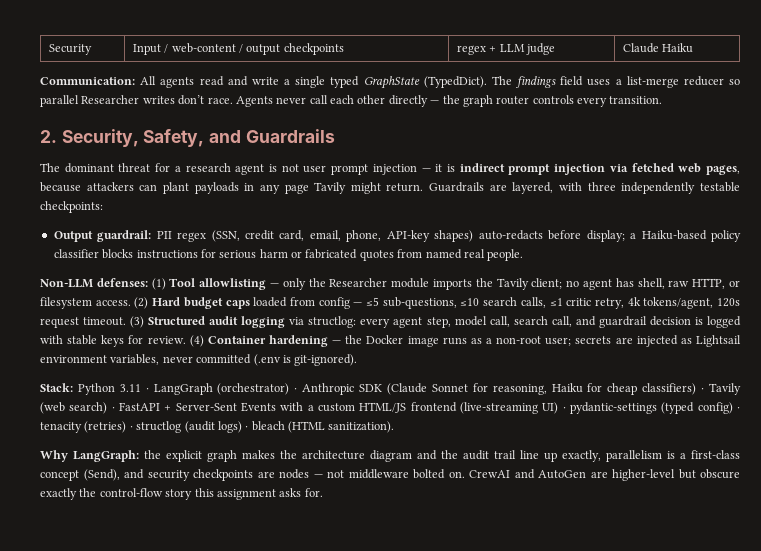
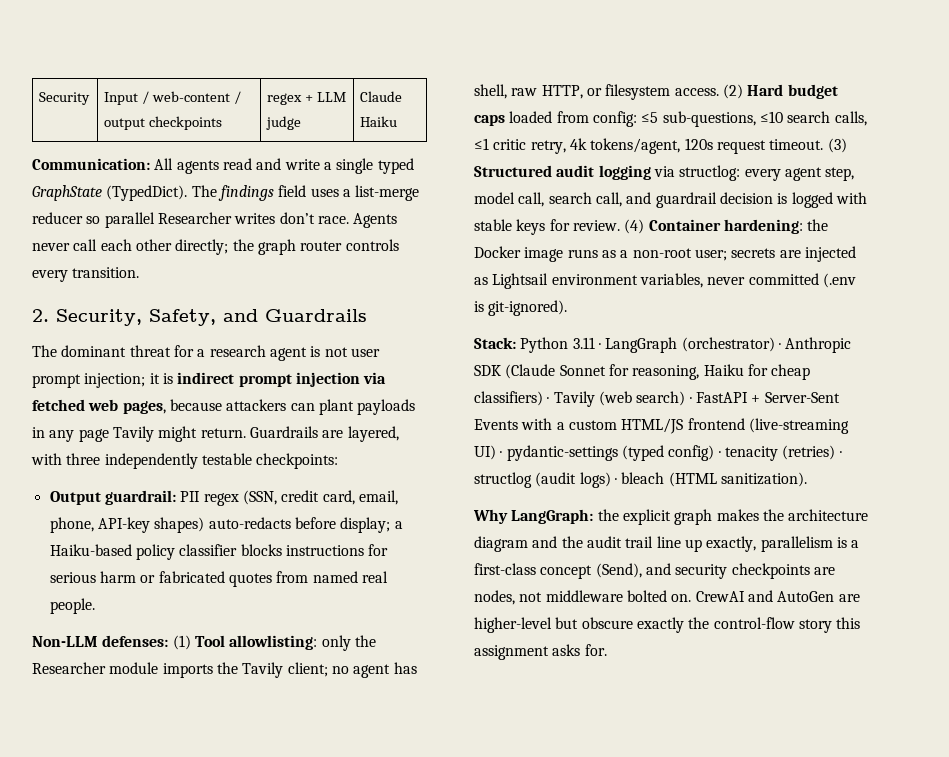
- Agents never call each other directly — the graph router controls every transition.
+ Agents never call each other directly; the graph router controls every transition.
- The dominant threat for a research agent is not user prompt injection — it is indirect prompt injection via fetched web pages, because attackers can plant payloads in any page Tavily might return.
+ The dominant threat for a research agent is not user prompt injection; it is indirect prompt injection via fetched web pages, because attackers can plant payloads in any page Tavily might return.
- Non-LLM defenses: (1) Tool allowlisting — only the Researcher module imports the Tavily client; no agent has shell, raw HTTP, or filesystem access.
+ Non-LLM defenses: (1) Tool allowlisting: only the Researcher module imports the Tavily client; no agent has shell, raw HTTP, or filesystem access.
- (2) Hard budget caps loaded from config — ≤5 sub-questions, ≤10 search calls, ≤1 critic retry, 4k tokens/agent, 120s request timeout.
+ (2) Hard budget caps loaded from config: ≤5 sub-questions, ≤10 search calls, ≤1 critic retry, 4k tokens/agent, 120s request timeout.
- (4) Container hardening — the Docker image runs as a non-root user; secrets are injected as Lightsail environment variables, never committed (.env is git-ignored).
+ (4) Container hardening: the Docker image runs as a non-root user; secrets are injected as Lightsail environment variables, never committed (.env is git-ignored).
- Why LangGraph: the explicit graph makes the architecture diagram and the audit trail line up exactly, parallelism is a first-class concept (Send), and security checkpoints are nodes — not middleware bolted on.
+ Why LangGraph: the explicit graph makes the architecture diagram and the audit trail line up exactly, parallelism is a first-class concept (Send), and security checkpoints are nodes, not middleware bolted on.

